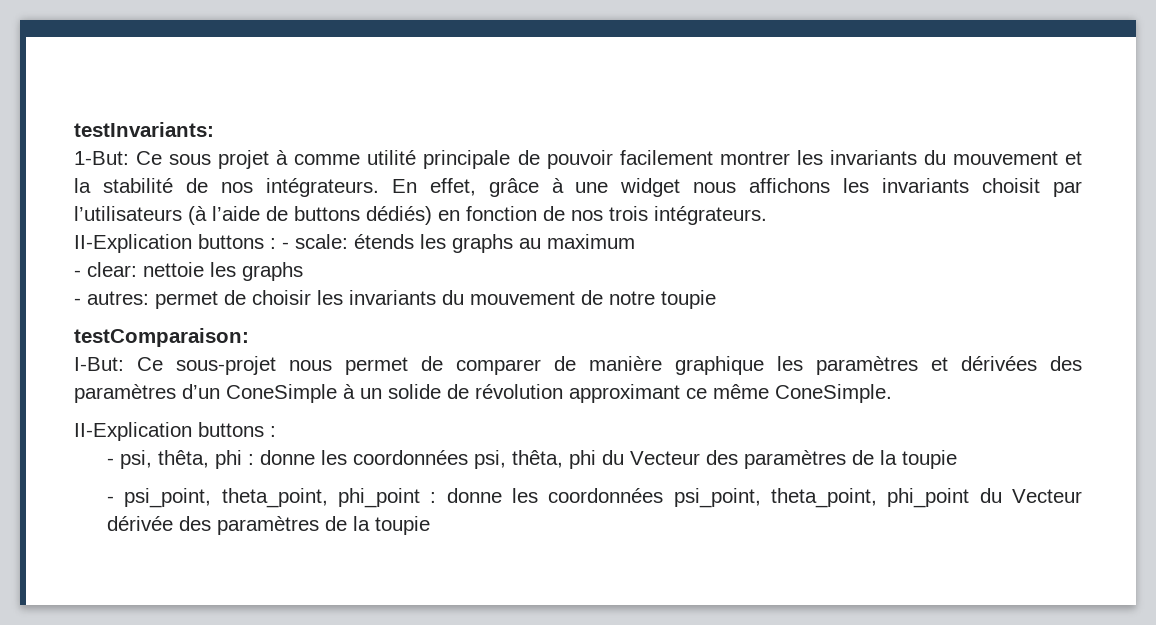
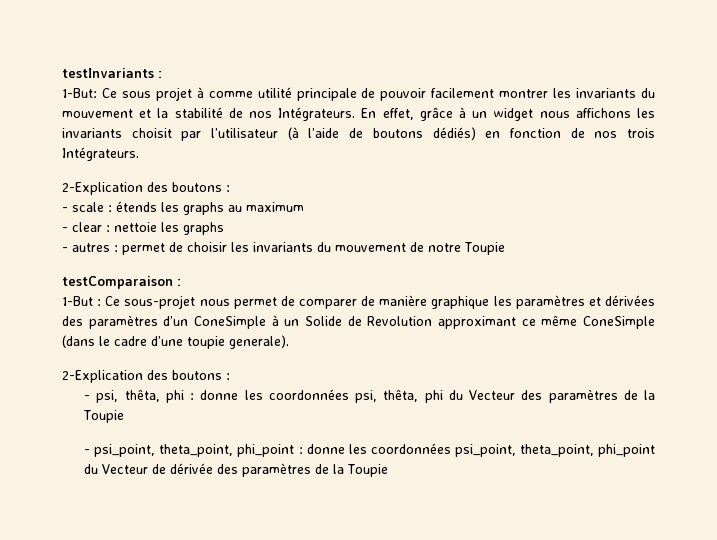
- testInvariants:
+ testInvariants :
- 1-But: Ce sous projet à comme utilité principale de pouvoir facilement montrer les invariants du mouvement et la stabilité de nos intégrateurs.
+ 1-But: Ce sous projet à comme utilité principale de pouvoir facilement montrer les invariants du mouvement et la stabilité de nos Intégrateurs.
- En effet, grâce à une widget nous affichons les invariants choisit par l’utilisateurs (à l’aide de buttons dédiés) en fonction de nos trois intégrateurs.
- II-Explication buttons : - scale: étends les graphs au maximum
+ En effet, grâce à un widget nous affichons les invariants choisit par l’utilisateur (à l’aide de boutons dédiés) en fonction de nos trois Intégrateurs.
+ 2-Explication des boutons :
+ - scale : étends les graphs au maximum
- - clear: nettoie les graphs
+ - clear : nettoie les graphs
- - autres: permet de choisir les invariants du mouvement de notre toupie
- testComparaison:
- I-But: Ce sous-projet nous permet de comparer de manière graphique les paramètres et dérivées des paramètres d’un ConeSimple à un solide de révolution approximant ce même ConeSimple.
- II-Explication buttons :
+ - autres : permet de choisir les invariants du mouvement de notre Toupie
+ testComparaison :
+ 1-But : Ce sous-projet nous permet de comparer de manière graphique les paramètres et dérivées des paramètres d’un ConeSimple à un Solide de Revolution approximant ce même ConeSimple (dans le cadre d’une toupie generale).
+ 2-Explication des boutons :
- - psi, thêta, phi : donne les coordonnées psi, thêta, phi du Vecteur des paramètres de la toupie
+ - psi, thêta, phi : donne les coordonnées psi, thêta, phi du Vecteur des paramètres de la Toupie
- - psi_point, theta_point, phi_point : donne les coordonnées psi_point, theta_point, phi_point du Vecteur dérivée des paramètres de la toupie
+ - psi_point, theta_point, phi_point : donne les coordonnées psi_point, theta_point, phi_point du Vecteur de dérivée des paramètres de la Toupie

